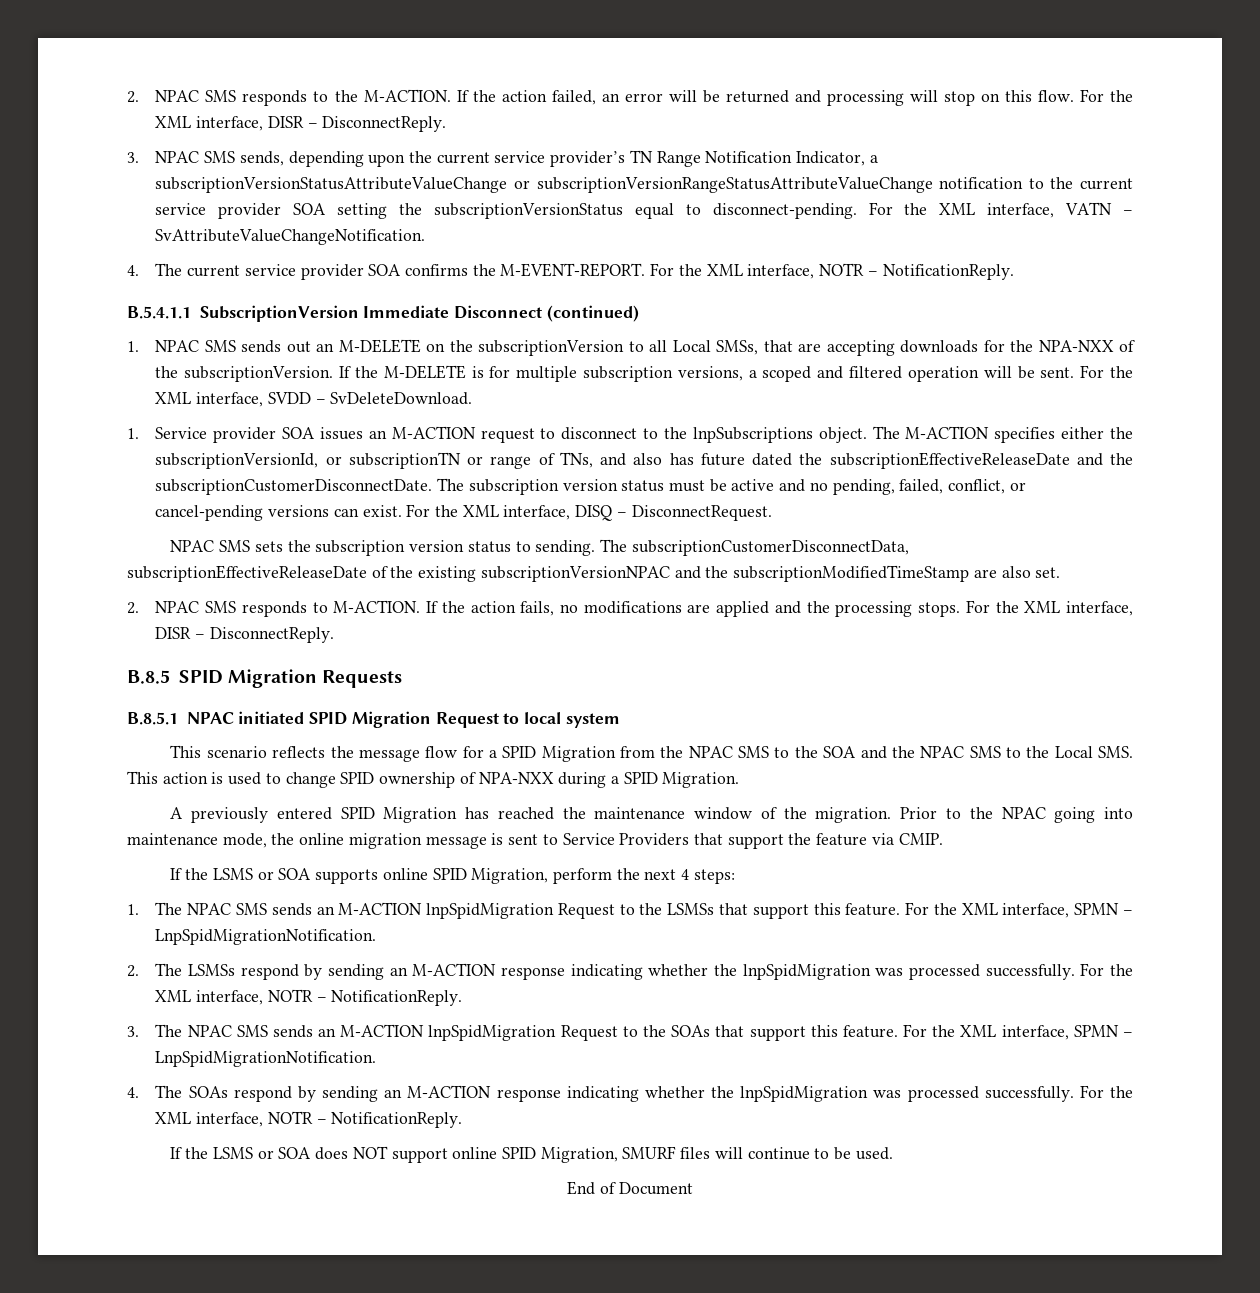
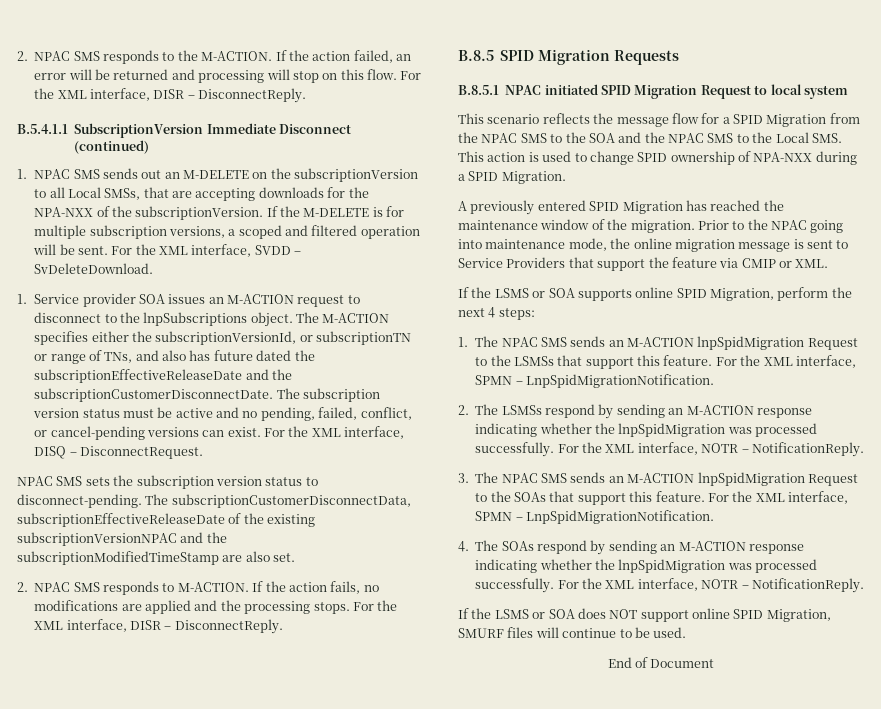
- 3. NPAC SMS sends, depending upon the current service provider’s TN Range Notification Indicator, a subscriptionVersionStatusAttributeValueChange or subscriptionVersionRangeStatusAttributeValueChange notification to the current service provider SOA setting the subscriptionVersionStatus equal to disconnect-pending. For the XML interface, VATN – SvAttributeValueChangeNotification.
- 4. The current service provider SOA confirms the M-EVENT-REPORT. For the XML interface, NOTR – NotificationReply.
- NPAC SMS sets the subscription version status to sending.
+ NPAC SMS sets the subscription version status to disconnect-pending.
- Prior to the NPAC going into maintenance mode, the online migration message is sent to Service Providers that support the feature via CMIP.
+ Prior to the NPAC going into maintenance mode, the online migration message is sent to Service Providers that support the feature via CMIP or XML.

